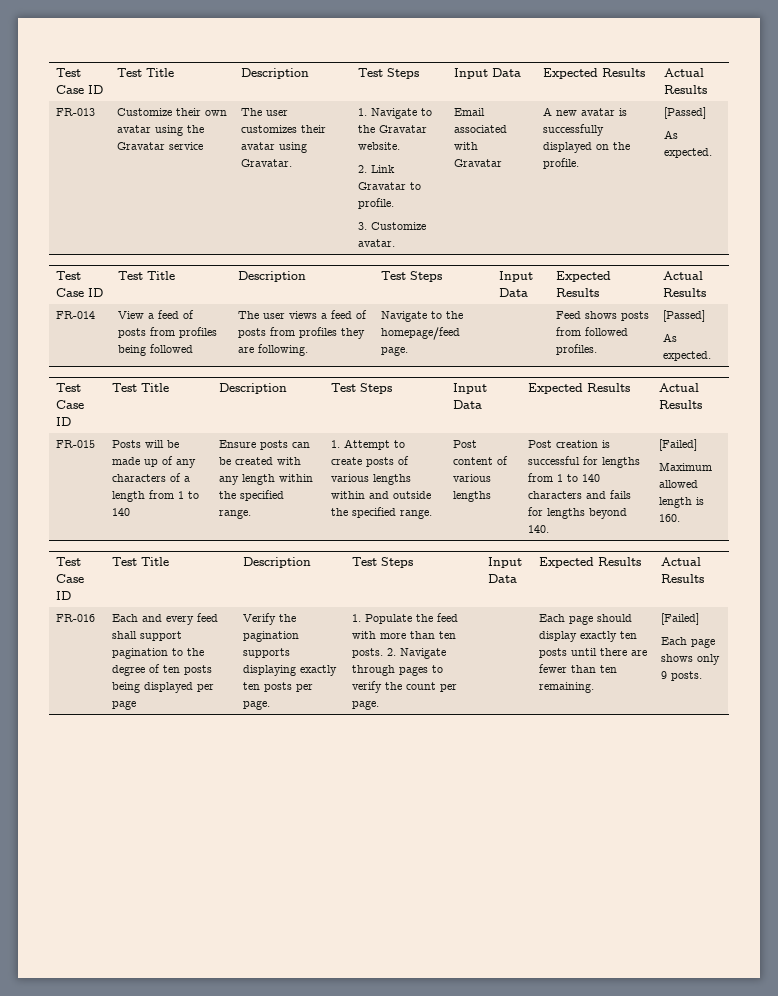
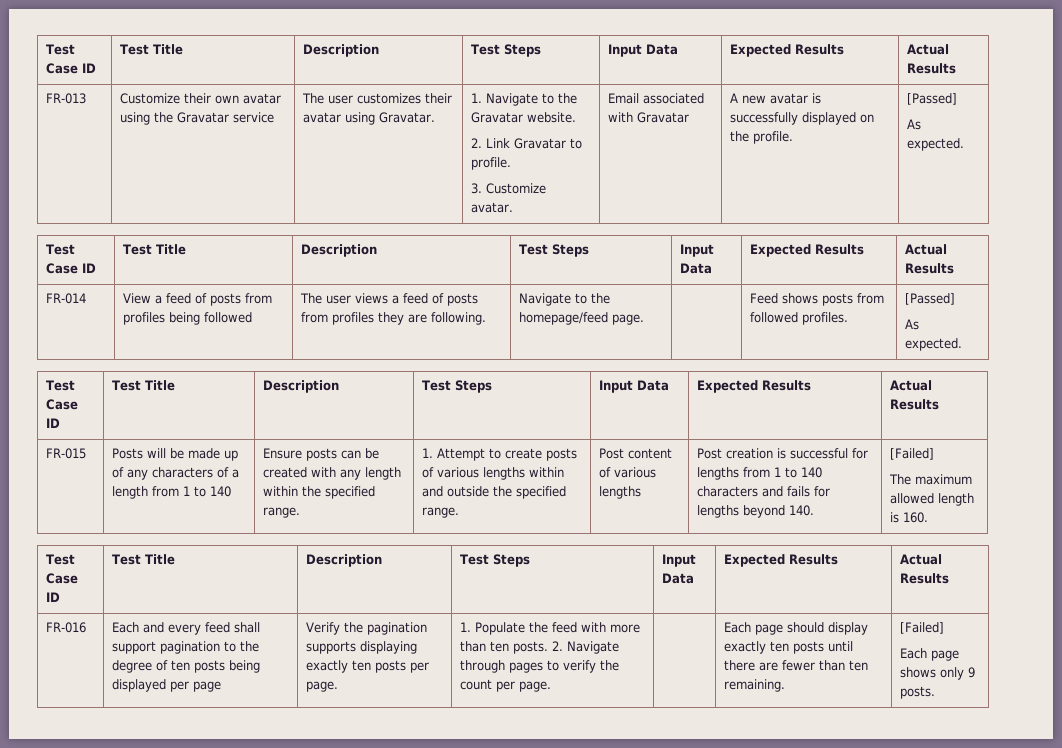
- Maximum allowed length is 160.
+ The maximum allowed length is 160.

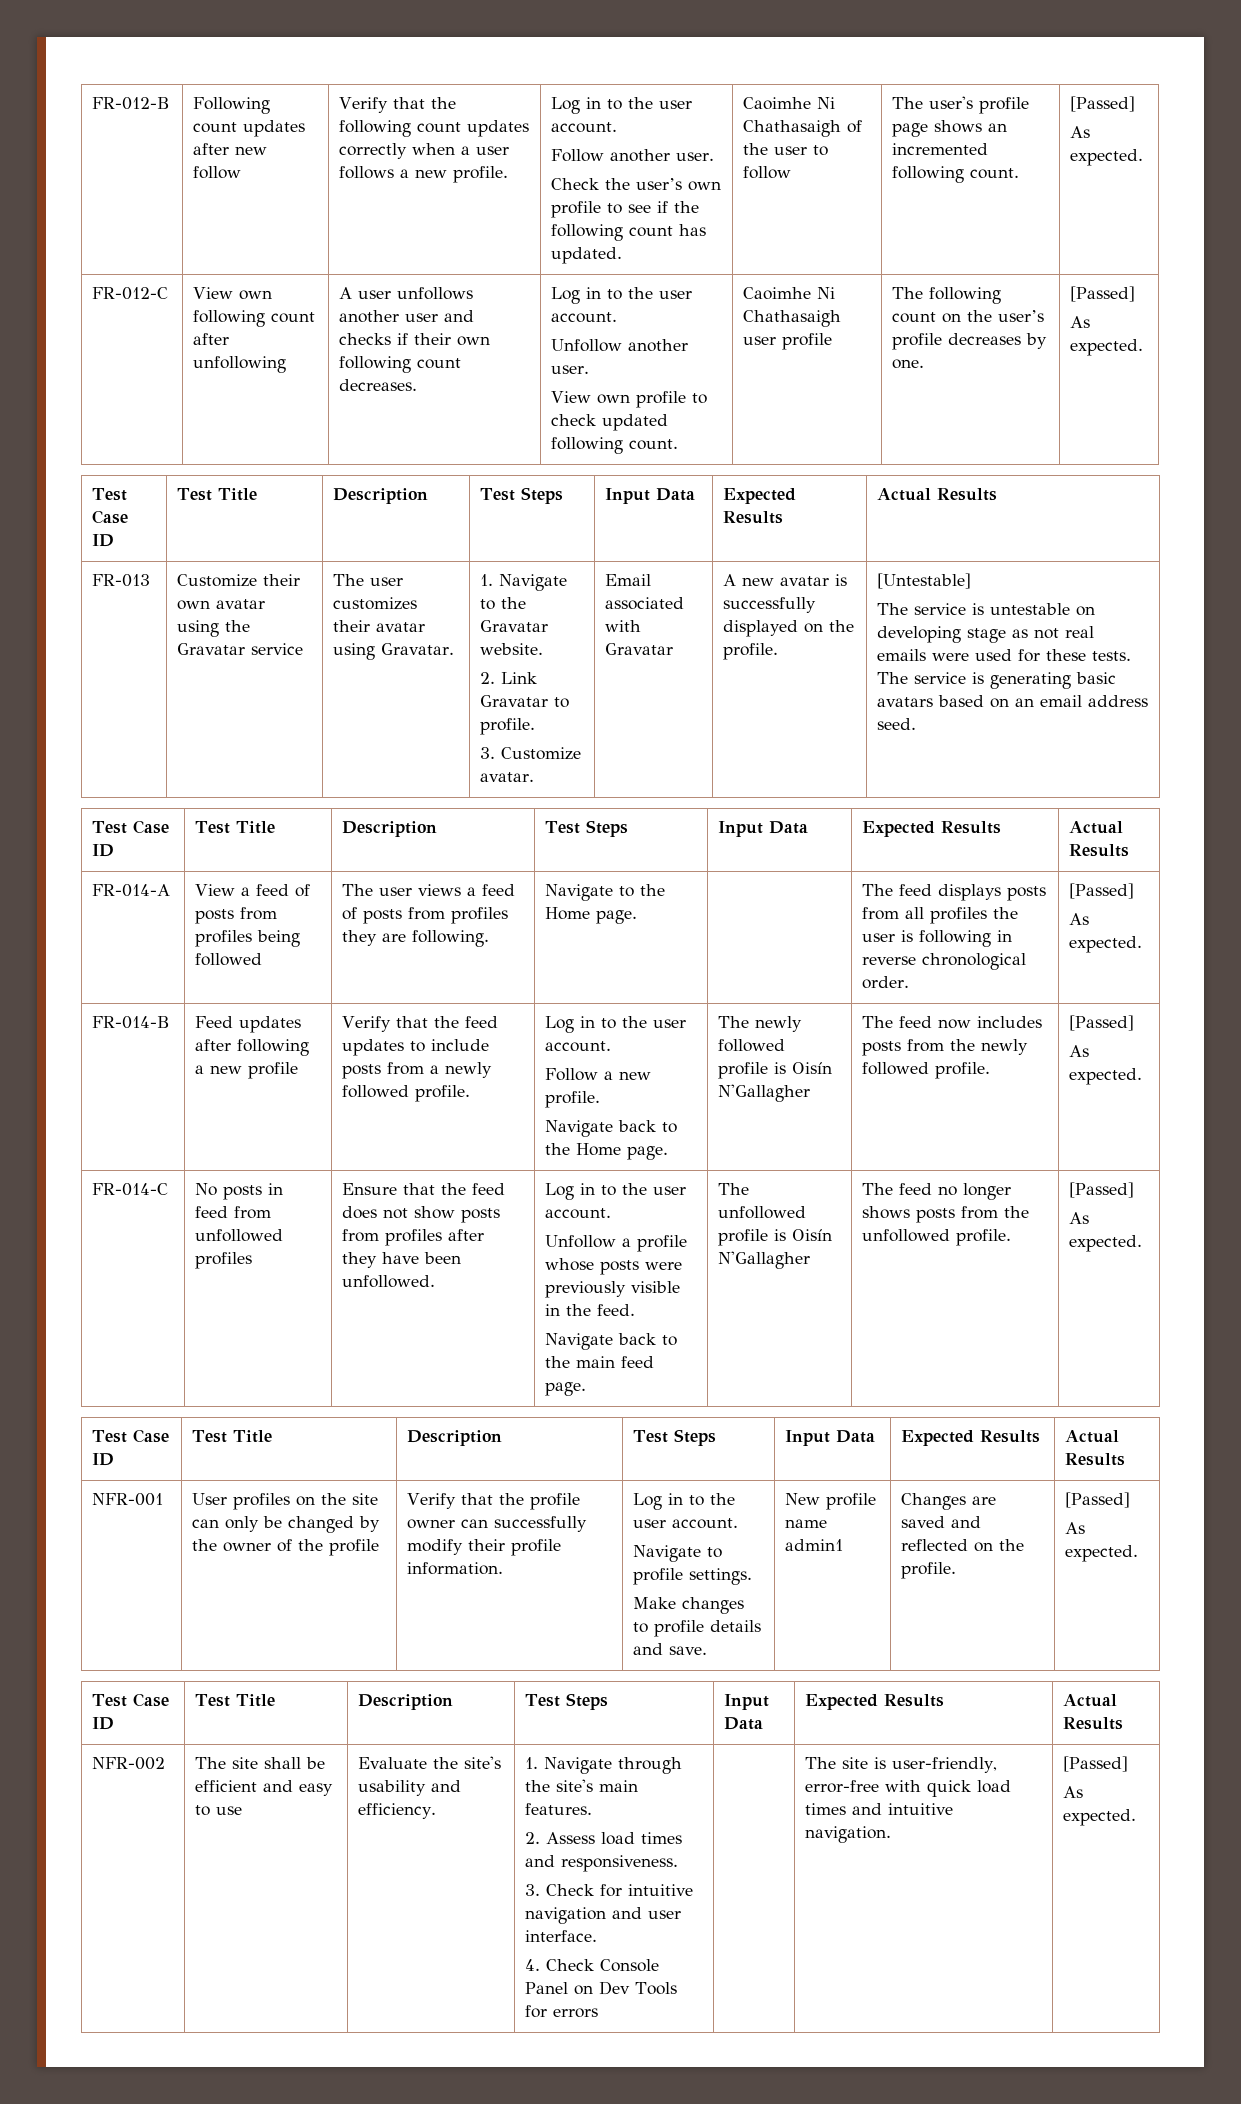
+ FR-012-B | Following count updates after new follow | Verify that the following count updates correctly when a user follows a new profile. | Log in to the user account.
+ Follow another user.
+ Check the user’s own profile to see if the following count has updated. | Caoimhe Ni Chathasaigh of the user to follow | The user's profile page shows an incremented following count. | [Passed]
+ As expected.
+ FR-012-C | View own following count after unfollowing | A user unfollows another user and checks if their own following count decreases. | Log in to the user account.
+ Unfollow another user.
+ View own profile to check updated following count. | Caoimhe Ni Chathasaigh user profile | The following count on the user’s profile decreases by one. | [Passed]
+ As expected.
- A new avatar is successfully displayed on the profile. | [Passed]
- As expected.
+ A new avatar is successfully displayed on the profile. | [Untestable]
+ The service is untestable on developing stage as not real emails were used for these tests. The service is generating basic avatars based on an email address seed.
- FR-014
+ FR-014-A
- Navigate to the homepage/feed page. | | Feed shows posts from followed profiles.
+ Navigate to the Home page. | | The feed displays posts from all profiles the user is following in reverse chronological order. | [Passed]
+ As expected.
+ FR-014-B | Feed updates after following a new profile | Verify that the feed updates to include posts from a newly followed profile. | Log in to the user account.
+ Follow a new profile.
+ Navigate back to the Home page. | The newly followed profile is Oisín N'Gallagher | The feed now includes posts from the newly followed profile. | [Passed]
+ As expected.
+ FR-014-C | No posts in feed from unfollowed profiles | Ensure that the feed does not show posts from profiles after they have been unfollowed. | Log in to the user account.
+ Unfollow a profile whose posts were previously visible in the feed.
+ Navigate back to the main feed page. | The unfollowed profile is Oisín N'Gallagher | The feed no longer shows posts from the unfollowed profile.
- FR-015 | Posts will be made up of any characters of a length from 1 to 140 | Ensure posts can be created with any length within the specified range. | 1. Attempt to create posts of various lengths within and outside the specified range. | Post content of various lengths | Post creation is successful for lengths from 1 to 140 characters and fails for lengths beyond 140. | [Failed]
- The maximum allowed length is 160.
+ NFR-001 | User profiles on the site can only be changed by the owner of the profile | Verify that the profile owner can successfully modify their profile information. | Log in to the user account.
+ Navigate to profile settings.
+ Make changes to profile details and save. | New profile name admin1 | Changes are saved and reflected on the profile. | [Passed]
+ As expected.
- FR-016 | Each and every feed shall support pagination to the degree of ten posts being displayed per page | Verify the pagination supports displaying exactly ten posts per page. | 1. Populate the feed with more than ten posts. 2. Navigate through pages to verify the count per page. | | Each page should display exactly ten posts until there are fewer than ten remaining. | [Failed]
- Each page shows only 9 posts.
+ NFR-002 | The site shall be efficient and easy to use | Evaluate the site's usability and efficiency. | 1. Navigate through the site's main features.
+ 2. Assess load times and responsiveness.
+ 3. Check for intuitive navigation and user interface.
+ 4. Check Console Panel on Dev Tools for errors | | The site is user-friendly, error-free with quick load times and intuitive navigation. | [Passed]
+ As expected.

